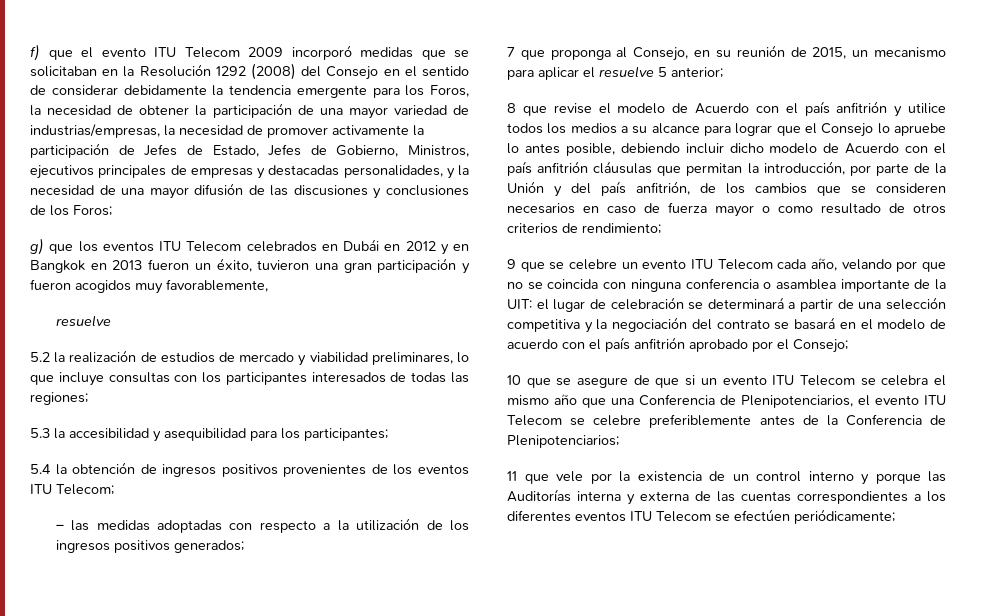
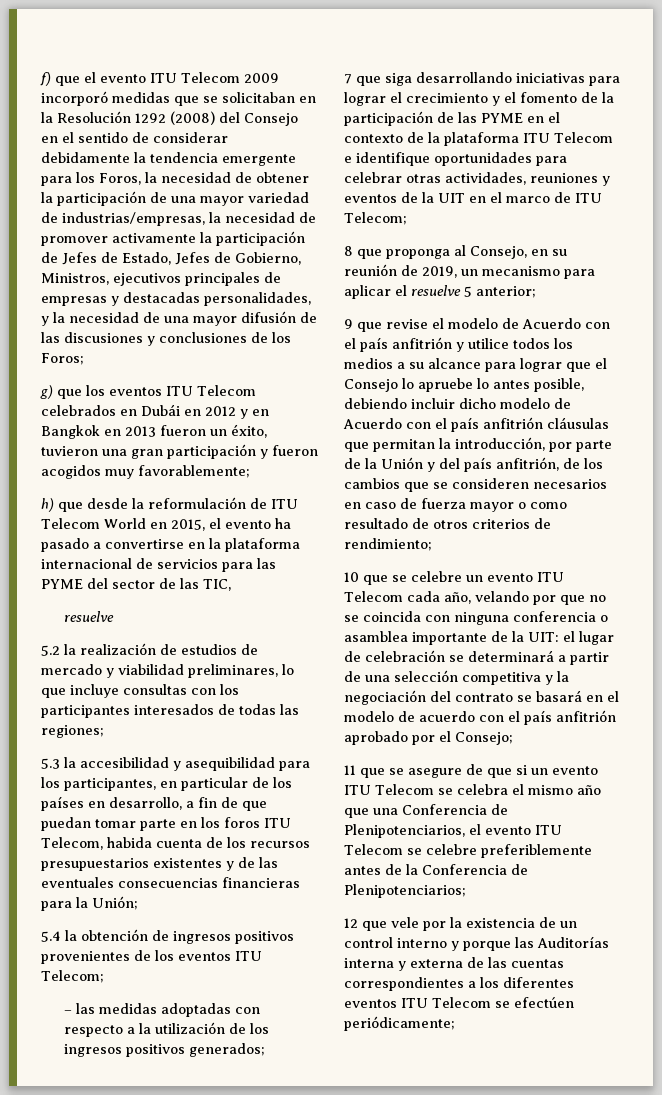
- g) que los eventos ITU Telecom celebrados en Dubái en 2012 y en Bangkok en 2013 fueron un éxito, tuvieron una gran participación y fueron acogidos muy favorablemente,
+ g) que los eventos ITU Telecom celebrados en Dubái en 2012 y en Bangkok en 2013 fueron un éxito, tuvieron una gran participación y fueron acogidos muy favorablemente;
+ h) que desde la reformulación de ITU Telecom World en 2015, el evento ha pasado a convertirse en la plataforma internacional de servicios para las PYME del sector de las TIC,
- 5.3 la accesibilidad y asequibilidad para los participantes;
+ 5.3 la accesibilidad y asequibilidad para los participantes, en particular de los países en desarrollo, a fin de que puedan tomar parte en los foros ITU Telecom, habida cuenta de los recursos presupuestarios existentes y de las eventuales consecuencias financieras para la Unión;
- 7 que proponga al Consejo, en su reunión de 2015, un mecanismo para aplicar el resuelve 5 anterior;
+ 7 que siga desarrollando iniciativas para lograr el crecimiento y el fomento de la participación de las PYME en el contexto de la plataforma ITU Telecom e identifique oportunidades para celebrar otras actividades, reuniones y eventos de la UIT en el marco de ITU Telecom;
+ 8 que proponga al Consejo, en su reunión de 2019, un mecanismo para aplicar el resuelve 5 anterior;
- 8 que revise el modelo de Acuerdo con el país anfitrión y utilice todos los medios a su alcance para lograr que el Consejo lo apruebe lo antes posible, debiendo incluir dicho modelo de Acuerdo con el país anfitrión cláusulas que permitan la introducción, por parte de la Unión y del país anfitrión, de los cambios que se consideren necesarios en caso de fuerza mayor o como resultado de otros criterios de rendimiento;
+ 9 que revise el modelo de Acuerdo con el país anfitrión y utilice todos los medios a su alcance para lograr que el Consejo lo apruebe lo antes posible, debiendo incluir dicho modelo de Acuerdo con el país anfitrión cláusulas que permitan la introducción, por parte de la Unión y del país anfitrión, de los cambios que se consideren necesarios en caso de fuerza mayor o como resultado de otros criterios de rendimiento;
- 9 que se celebre un evento ITU Telecom cada año, velando por que no se coincida con ninguna conferencia o asamblea importante de la UIT: el lugar de celebración se determinará a partir de una selección competitiva y la negociación del contrato se basará en el modelo de acuerdo con el país anfitrión aprobado por el Consejo;
+ 10 que se celebre un evento ITU Telecom cada año, velando por que no se coincida con ninguna conferencia o asamblea importante de la UIT: el lugar de celebración se determinará a partir de una selección competitiva y la negociación del contrato se basará en el modelo de acuerdo con el país anfitrión aprobado por el Consejo;
- 10 que se asegure de que si un evento ITU Telecom se celebra el mismo año que una Conferencia de Plenipotenciarios, el evento ITU Telecom se celebre preferiblemente antes de la Conferencia de Plenipotenciarios;
+ 11 que se asegure de que si un evento ITU Telecom se celebra el mismo año que una Conferencia de Plenipotenciarios, el evento ITU Telecom se celebre preferiblemente antes de la Conferencia de Plenipotenciarios;
- 11 que vele por la existencia de un control interno y porque las Auditorías interna y externa de las cuentas correspondientes a los diferentes eventos ITU Telecom se efectúen periódicamente;
+ 12 que vele por la existencia de un control interno y porque las Auditorías interna y externa de las cuentas correspondientes a los diferentes eventos ITU Telecom se efectúen periódicamente;

